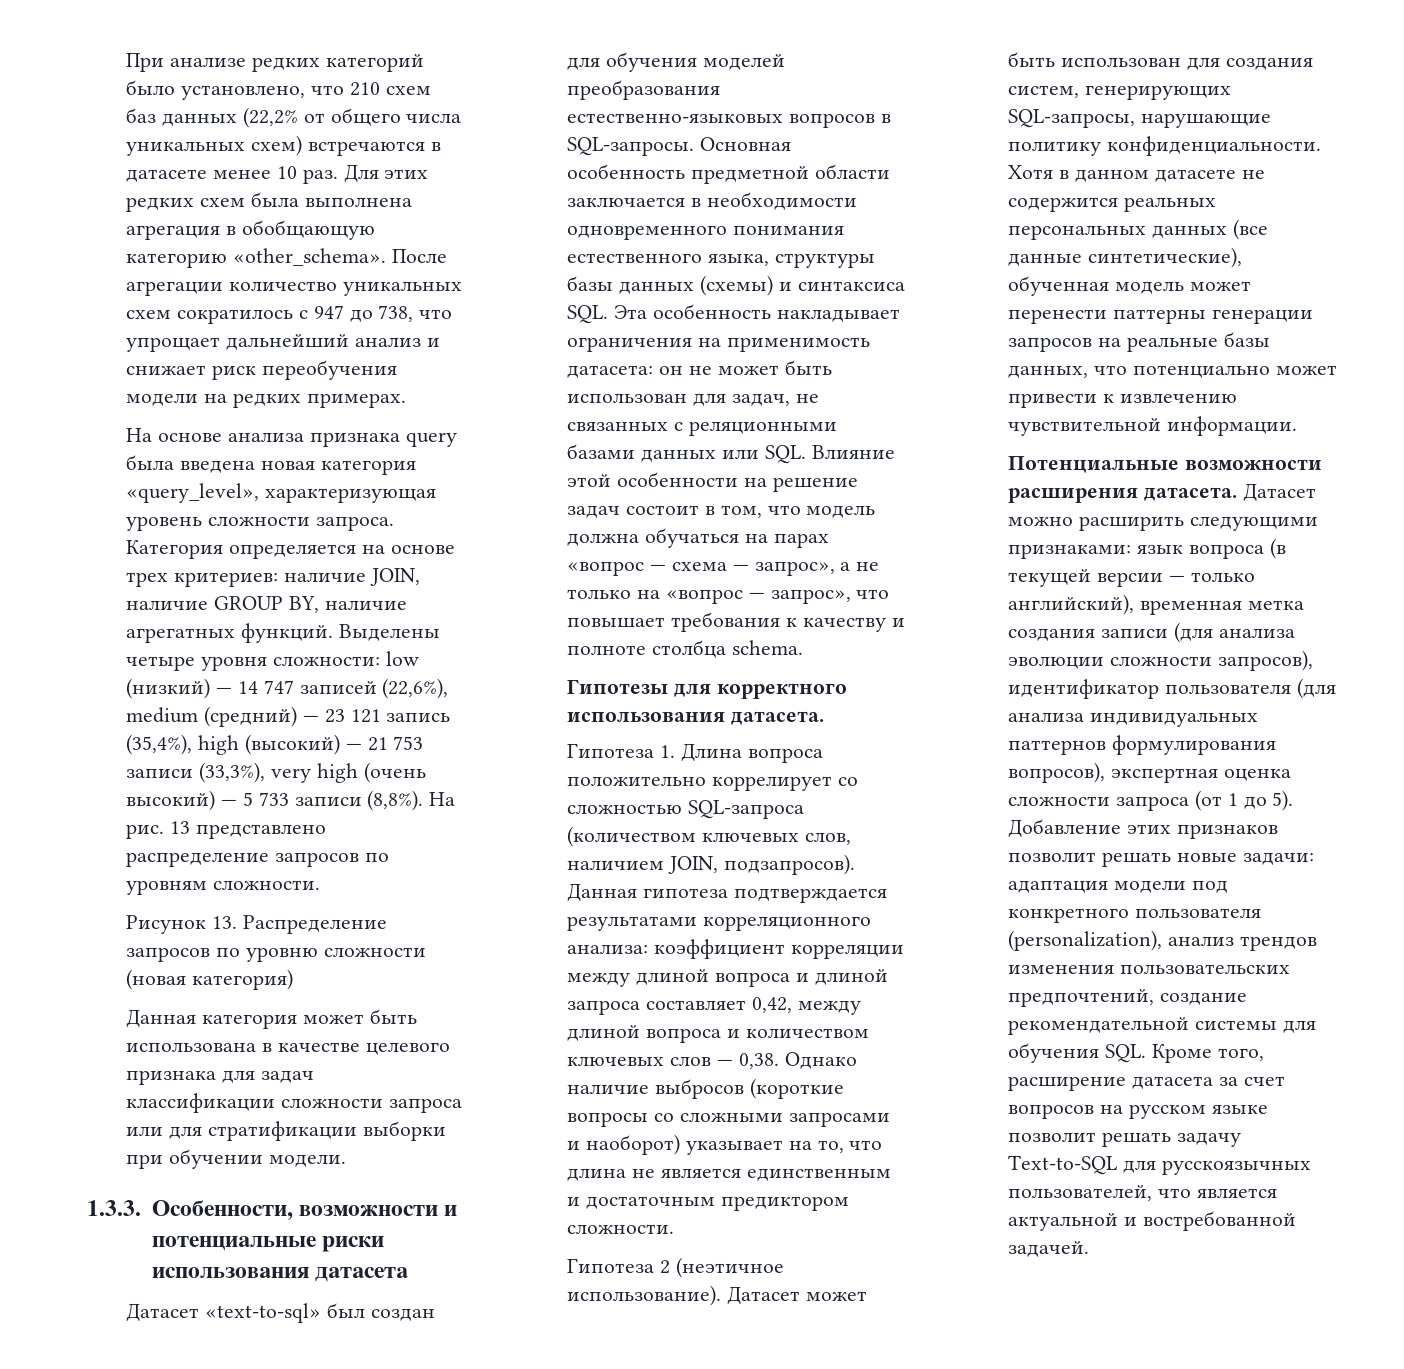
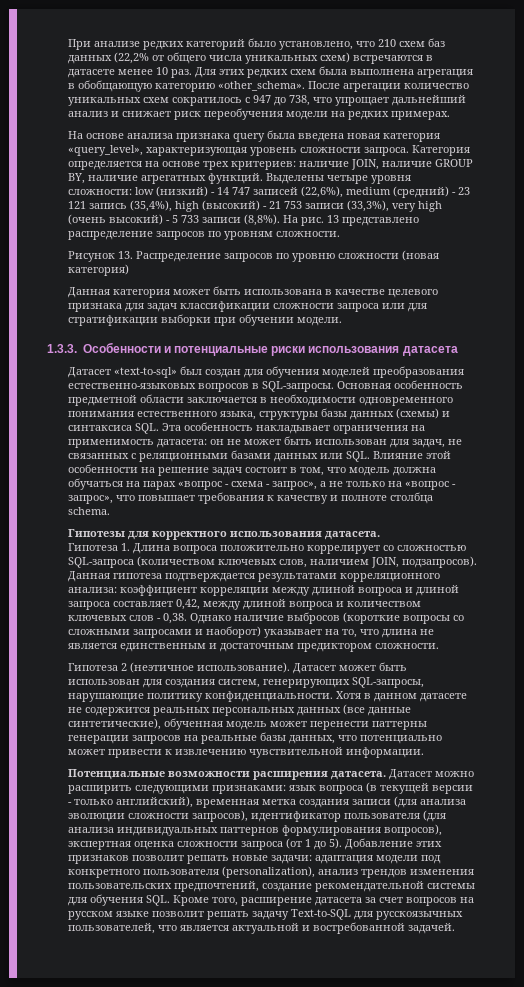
- Выделены четыре уровня сложности: low (низкий) — 14 747 записей (22,6%), medium (средний) — 23 121 запись (35,4%), high (высокий) — 21 753 записи (33,3%), very high (очень высокий) — 5 733 записи (8,8%).
+ Выделены четыре уровня сложности: low (низкий) - 14 747 записей (22,6%), medium (средний) - 23 121 запись (35,4%), high (высокий) - 21 753 записи (33,3%), very high (очень высокий) - 5 733 записи (8,8%).
- 1.3.3. Особенности, возможности и потенциальные риски использования датасета
+ 1.3.3. Особенности и потенциальные риски использования датасета
- он не может быть использован для задач, не связанных с реляционными базами данных или SQL. Влияние этой особенности на решение задач состоит в том, что модель должна обучаться на парах «вопрос — схема — запрос», а не только на «вопрос — запрос», что повышает требования к качеству и полноте столбца schema.
+ он не может быть использован для задач, не связанных с реляционными базами данных или SQL. Влияние этой особенности на решение задач состоит в том, что модель должна обучаться на парах «вопрос - схема - запрос», а не только на «вопрос - запрос», что повышает требования к качеству и полноте столбца schema.
- Данная гипотеза подтверждается результатами корреляционного анализа: коэффициент корреляции между длиной вопроса и длиной запроса составляет 0,42, между длиной вопроса и количеством ключевых слов — 0,38.
+ Данная гипотеза подтверждается результатами корреляционного анализа: коэффициент корреляции между длиной вопроса и длиной запроса составляет 0,42, между длиной вопроса и количеством ключевых слов - 0,38.
- Датасет можно расширить следующими признаками: язык вопроса (в текущей версии — только английский), временная метка создания записи (для анализа эволюции сложности запросов), идентификатор пользователя (для анализа индивидуальных паттернов формулирования вопросов), экспертная оценка сложности запроса (от 1 до 5).
+ Датасет можно расширить следующими признаками: язык вопроса (в текущей версии - только английский), временная метка создания записи (для анализа эволюции сложности запросов), идентификатор пользователя (для анализа индивидуальных паттернов формулирования вопросов), экспертная оценка сложности запроса (от 1 до 5).

